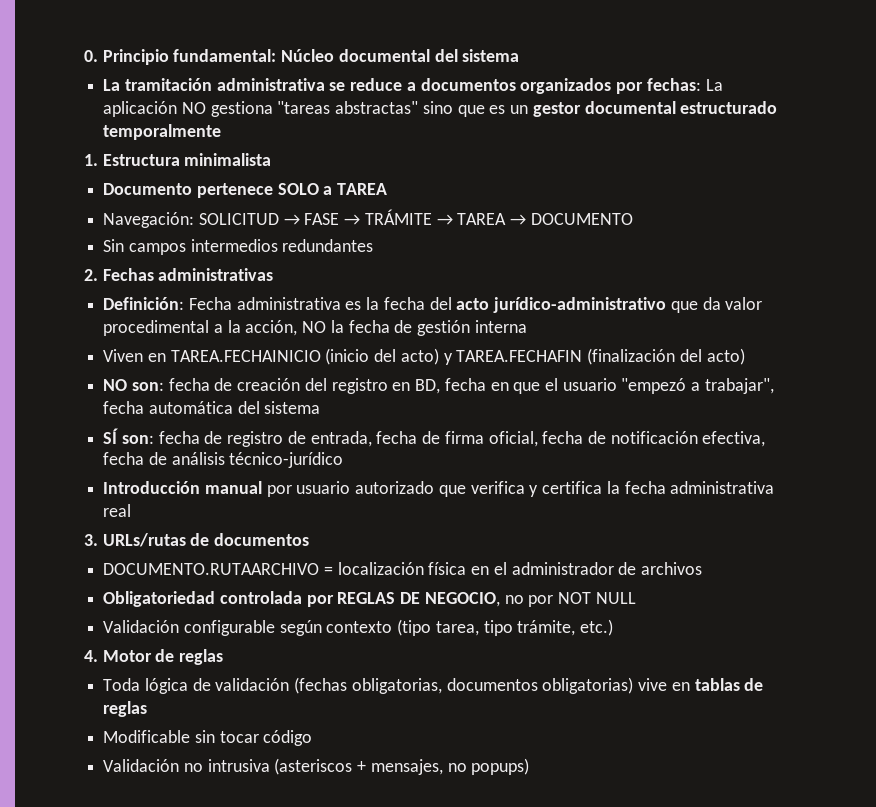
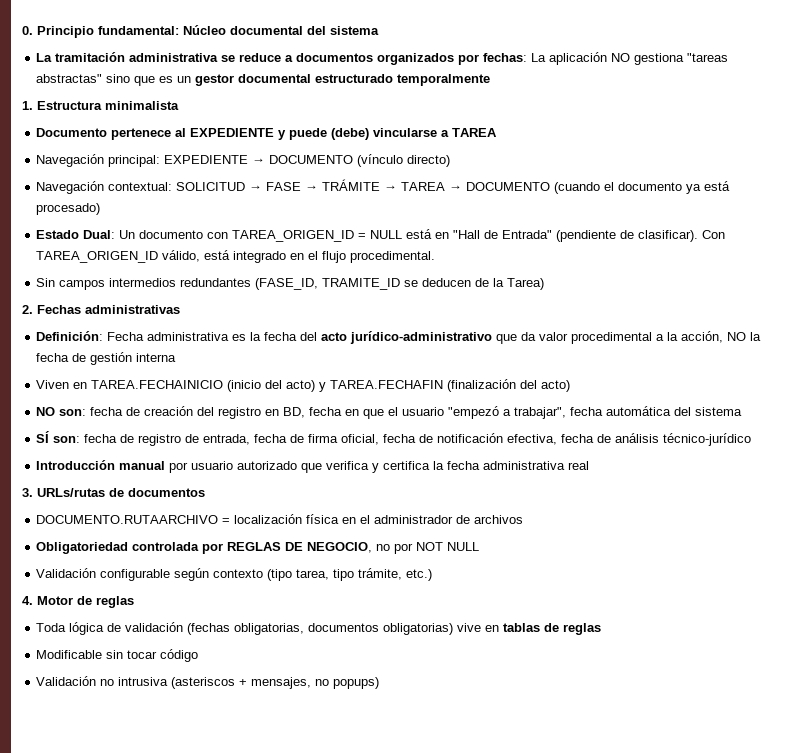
- Documento pertenece SOLO a TAREA
- Navegación: SOLICITUD → FASE → TRÁMITE → TAREA → DOCUMENTO
- Sin campos intermedios redundantes
+ Documento pertenece al EXPEDIENTE y puede (debe) vincularse a TAREA
+ Navegación principal: EXPEDIENTE → DOCUMENTO (vínculo directo)
+ Navegación contextual: SOLICITUD → FASE → TRÁMITE → TAREA → DOCUMENTO (cuando el documento ya está procesado)
+ Estado Dual: Un documento con TAREA_ORIGEN_ID = NULL está en "Hall de Entrada" (pendiente de clasificar). Con TAREA_ORIGEN_ID válido, está integrado en el flujo procedimental.
+ Sin campos intermedios redundantes (FASE_ID, TRAMITE_ID se deducen de la Tarea)

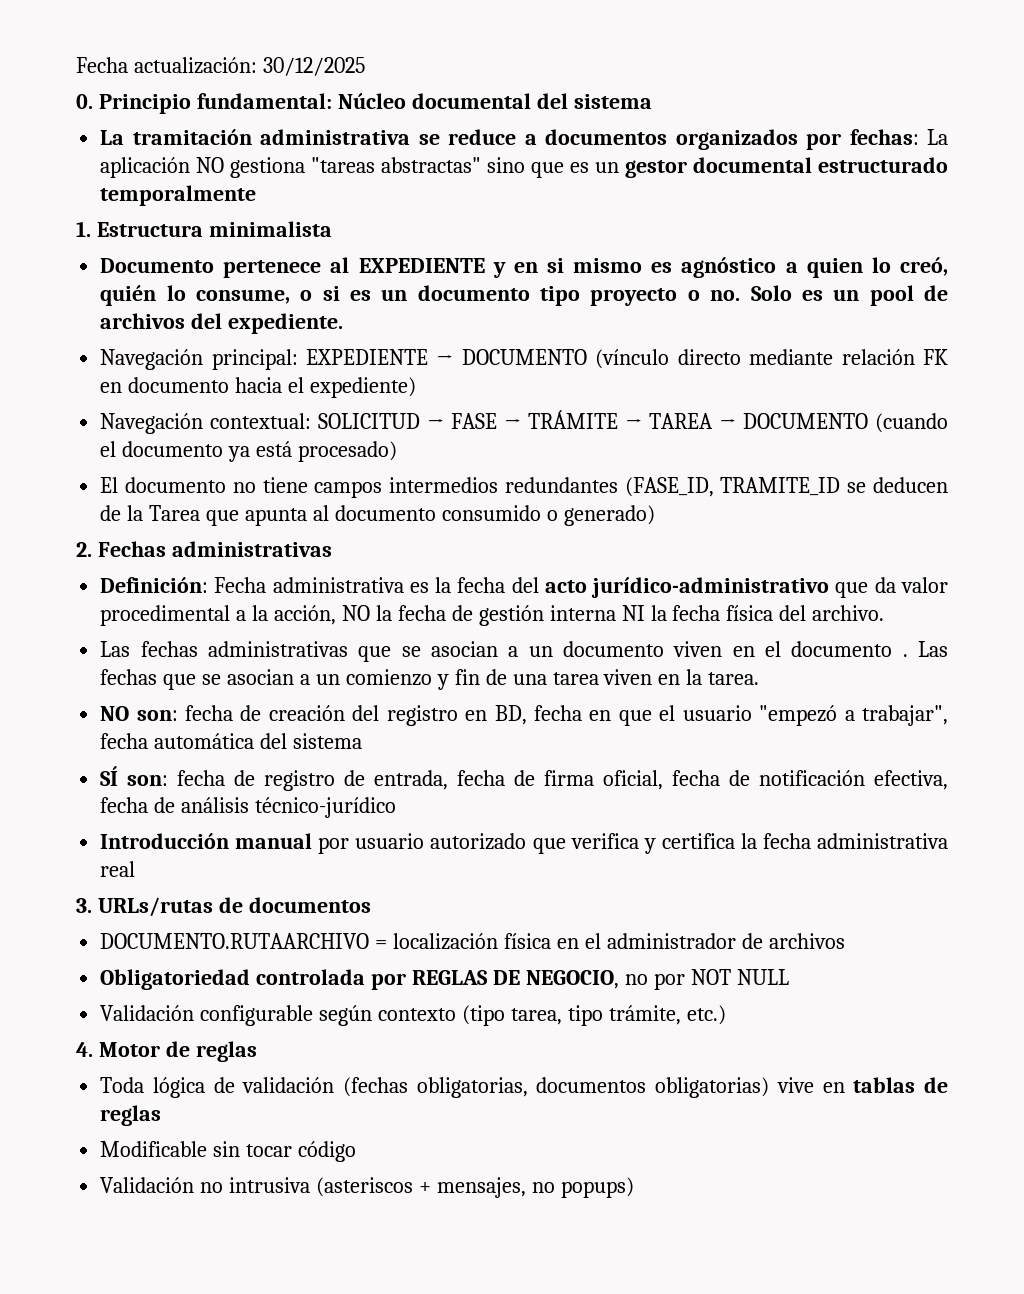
+ Fecha actualización: 30/12/2025
- Documento pertenece al EXPEDIENTE y puede (debe) vincularse a TAREA
+ Documento pertenece al EXPEDIENTE y en si mismo es agnóstico a quien lo creó, quién lo consume, o si es un documento tipo proyecto o no. Solo es un pool de archivos del expediente.
- Navegación principal: EXPEDIENTE → DOCUMENTO (vínculo directo)
+ Navegación principal: EXPEDIENTE → DOCUMENTO (vínculo directo mediante relación FK en documento hacia el expediente)
- Estado Dual: Un documento con TAREA_ORIGEN_ID = NULL está en "Hall de Entrada" (pendiente de clasificar). Con TAREA_ORIGEN_ID válido, está integrado en el flujo procedimental.
- Sin campos intermedios redundantes (FASE_ID, TRAMITE_ID se deducen de la Tarea)
+ El documento no tiene campos intermedios redundantes (FASE_ID, TRAMITE_ID se deducen de la Tarea que apunta al documento consumido o generado)
- Definición: Fecha administrativa es la fecha del acto jurídico-administrativo que da valor procedimental a la acción, NO la fecha de gestión interna
- Viven en TAREA.FECHAINICIO (inicio del acto) y TAREA.FECHAFIN (finalización del acto)
+ Definición: Fecha administrativa es la fecha del acto jurídico-administrativo que da valor procedimental a la acción, NO la fecha de gestión interna NI la fecha física del archivo.
+ Las fechas administrativas que se asocian a un documento viven en el documento . Las fechas que se asocian a un comienzo y fin de una tarea viven en la tarea.

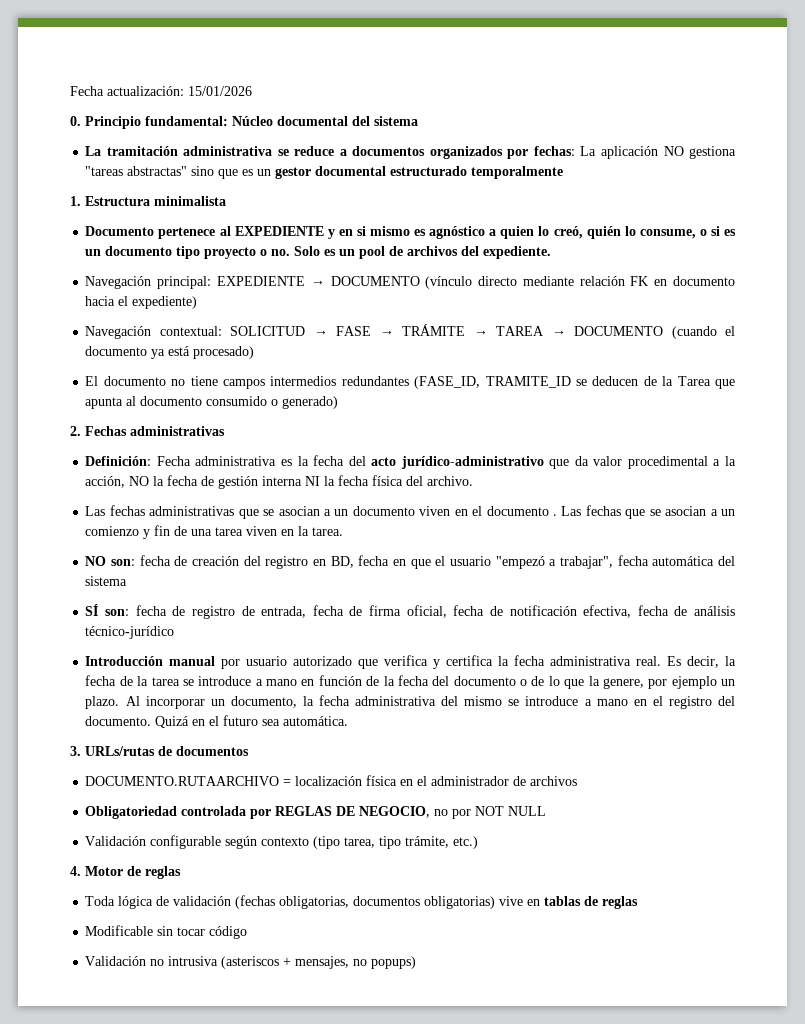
- Fecha actualización: 30/12/2025
+ Fecha actualización: 15/01/2026
- Introducción manual por usuario autorizado que verifica y certifica la fecha administrativa real
+ Introducción manual por usuario autorizado que verifica y certifica la fecha administrativa real. Es decir, la fecha de la tarea se introduce a mano en función de la fecha del documento o de lo que la genere, por ejemplo un plazo. Al incorporar un documento, la fecha administrativa del mismo se introduce a mano en el registro del documento. Quizá en el futuro sea automática.

